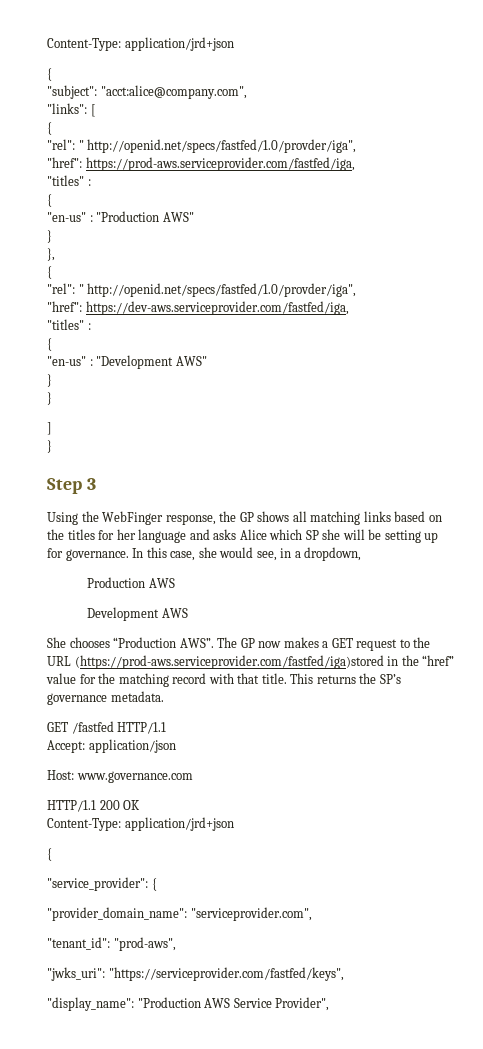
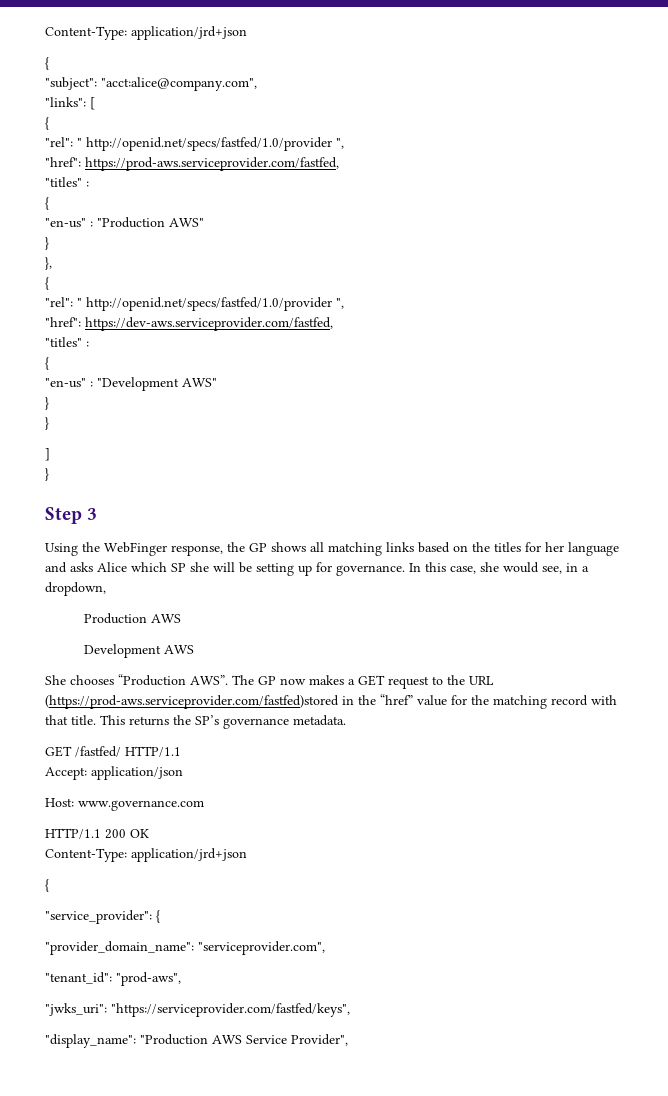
  "links": [
  {
- "rel": " http://openid.net/specs/fastfed/1.0/provder/iga",
- "href": https://prod-aws.serviceprovider.com/fastfed/iga,
+ "rel": " http://openid.net/specs/fastfed/1.0/provider ",
+ "href": https://prod-aws.serviceprovider.com/fastfed,
  },
  {
- "rel": " http://openid.net/specs/fastfed/1.0/provder/iga",
- "href": https://dev-aws.serviceprovider.com/fastfed/iga,
+ "rel": " http://openid.net/specs/fastfed/1.0/provider ",
+ "href": https://dev-aws.serviceprovider.com/fastfed,
- The GP now makes a GET request to the URL (https://prod-aws.serviceprovider.com/fastfed/iga)stored in the “href” value for the matching record with that title.
+ The GP now makes a GET request to the URL (https://prod-aws.serviceprovider.com/fastfed)stored in the “href” value for the matching record with that title.
- GET /fastfed HTTP/1.1
+ GET /fastfed/ HTTP/1.1

